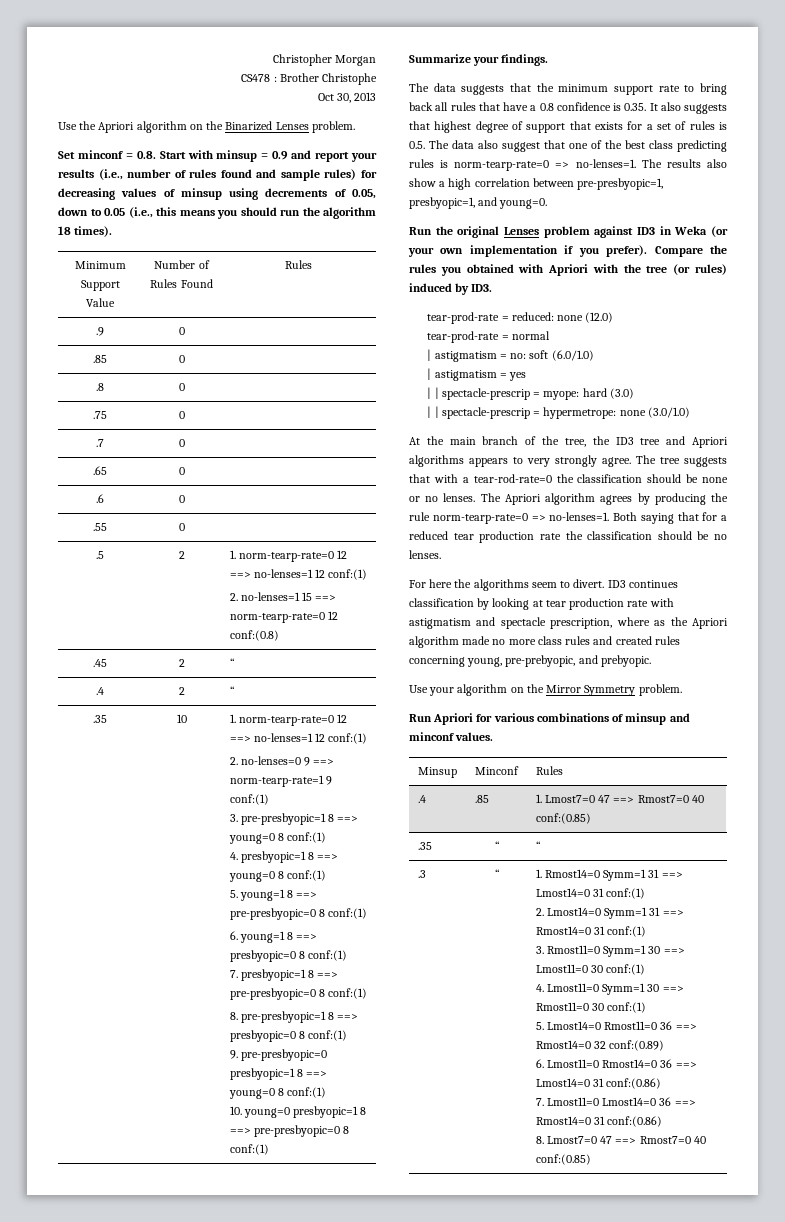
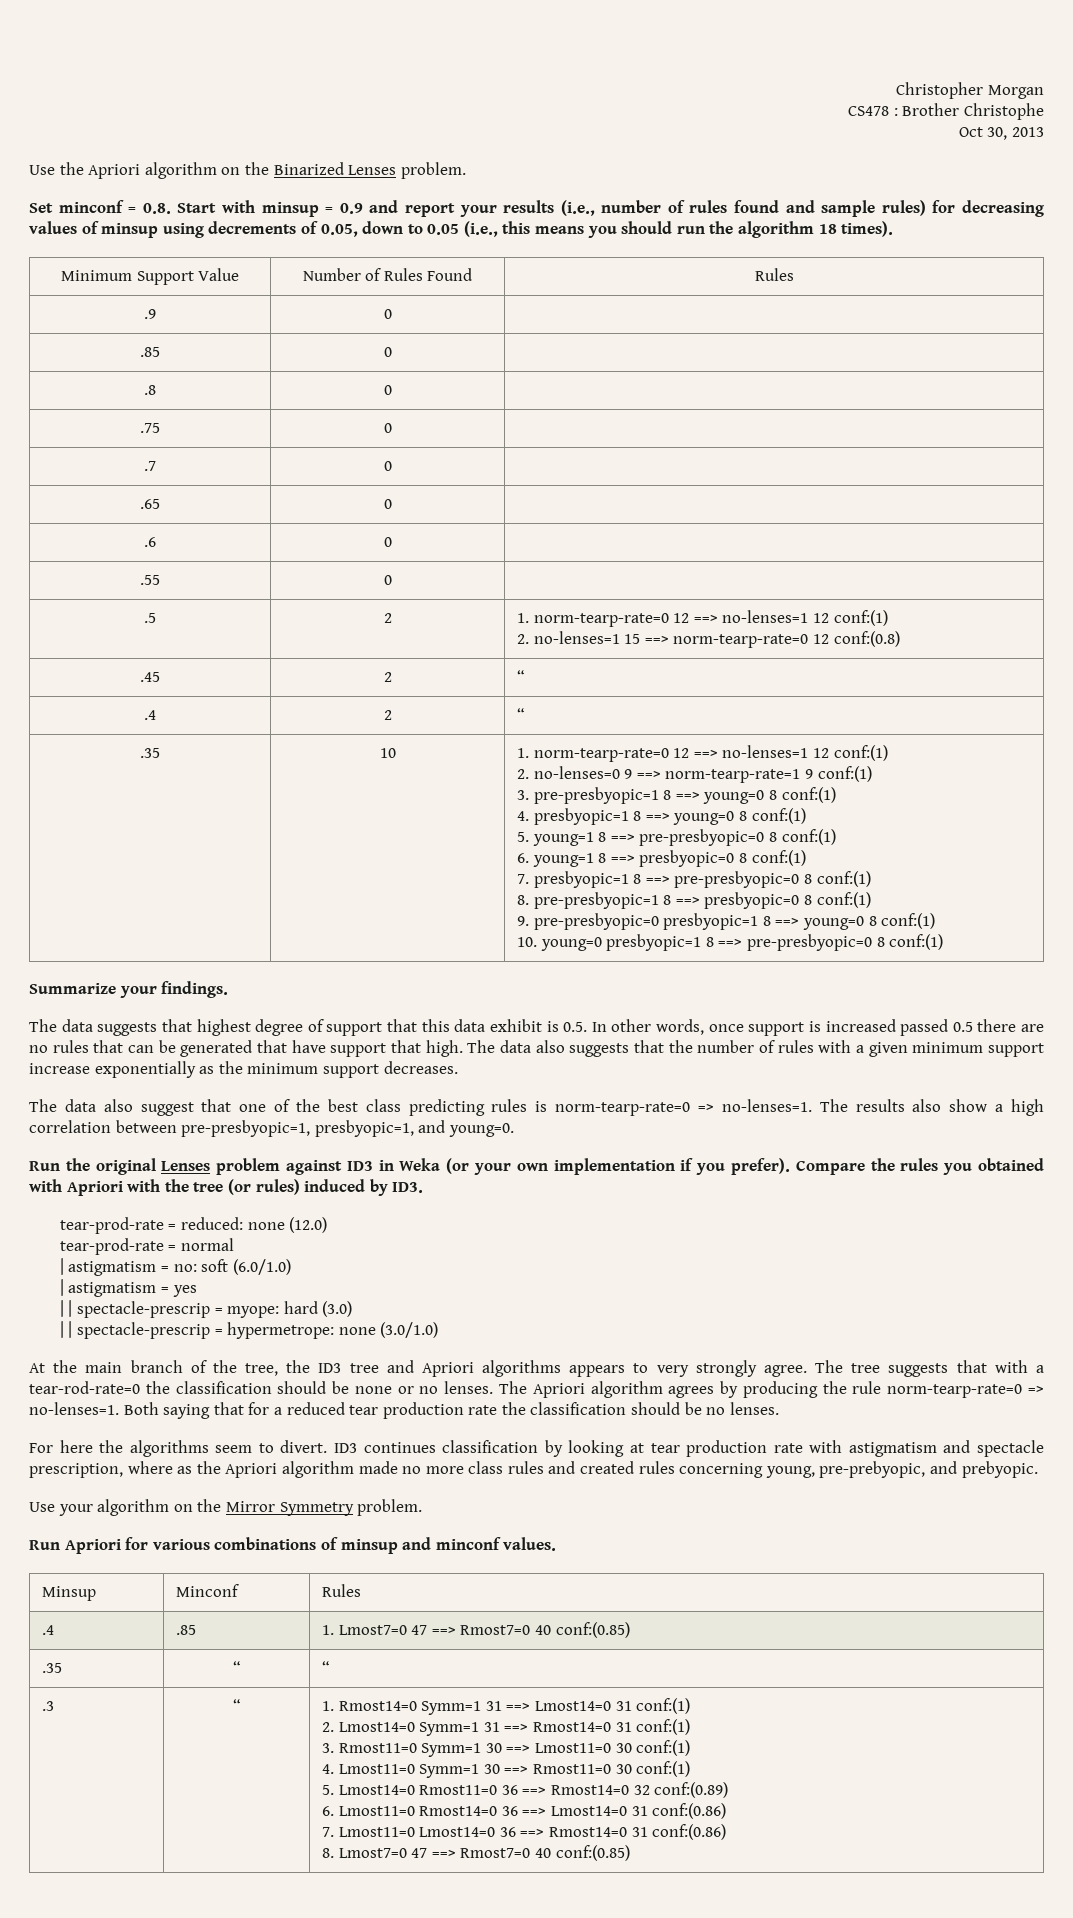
- The data suggests that the minimum support rate to bring back all rules that have a 0.8 confidence is 0.35. It also suggests that highest degree of support that exists for a set of rules is 0.5. The data also suggest that one of the best class predicting rules is norm-tearp-rate=0 => no-lenses=1.
+ The data suggests that highest degree of support that this data exhibit is 0.5. In other words, once support is increased passed 0.5 there are no rules that can be generated that have support that high. The data also suggests that the number of rules with a given minimum support increase exponentially as the minimum support decreases.
+ The data also suggest that one of the best class predicting rules is norm-tearp-rate=0 => no-lenses=1.

